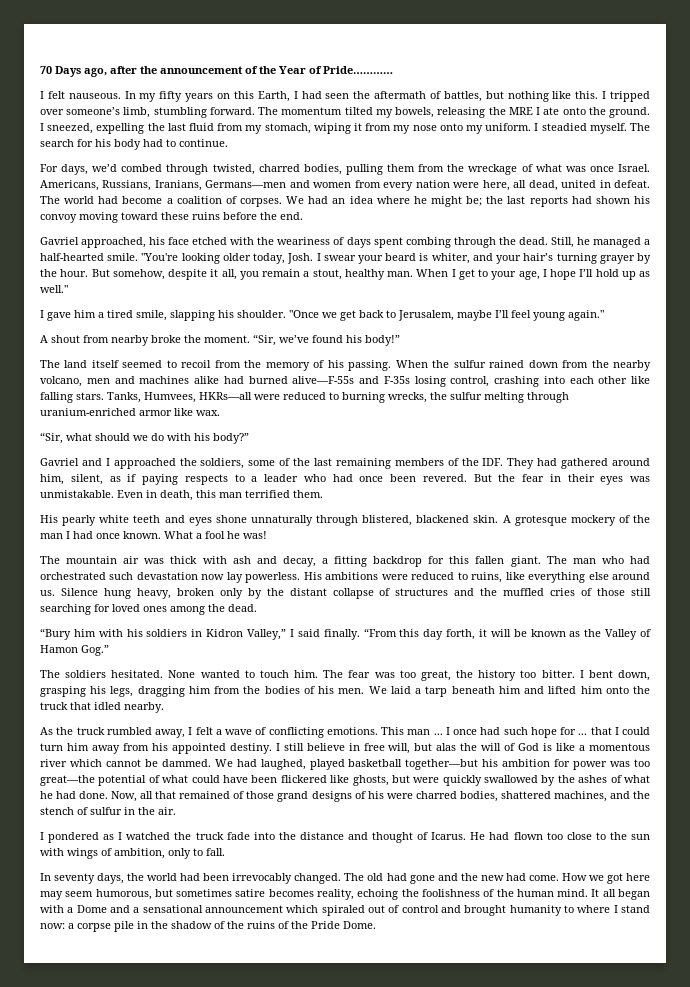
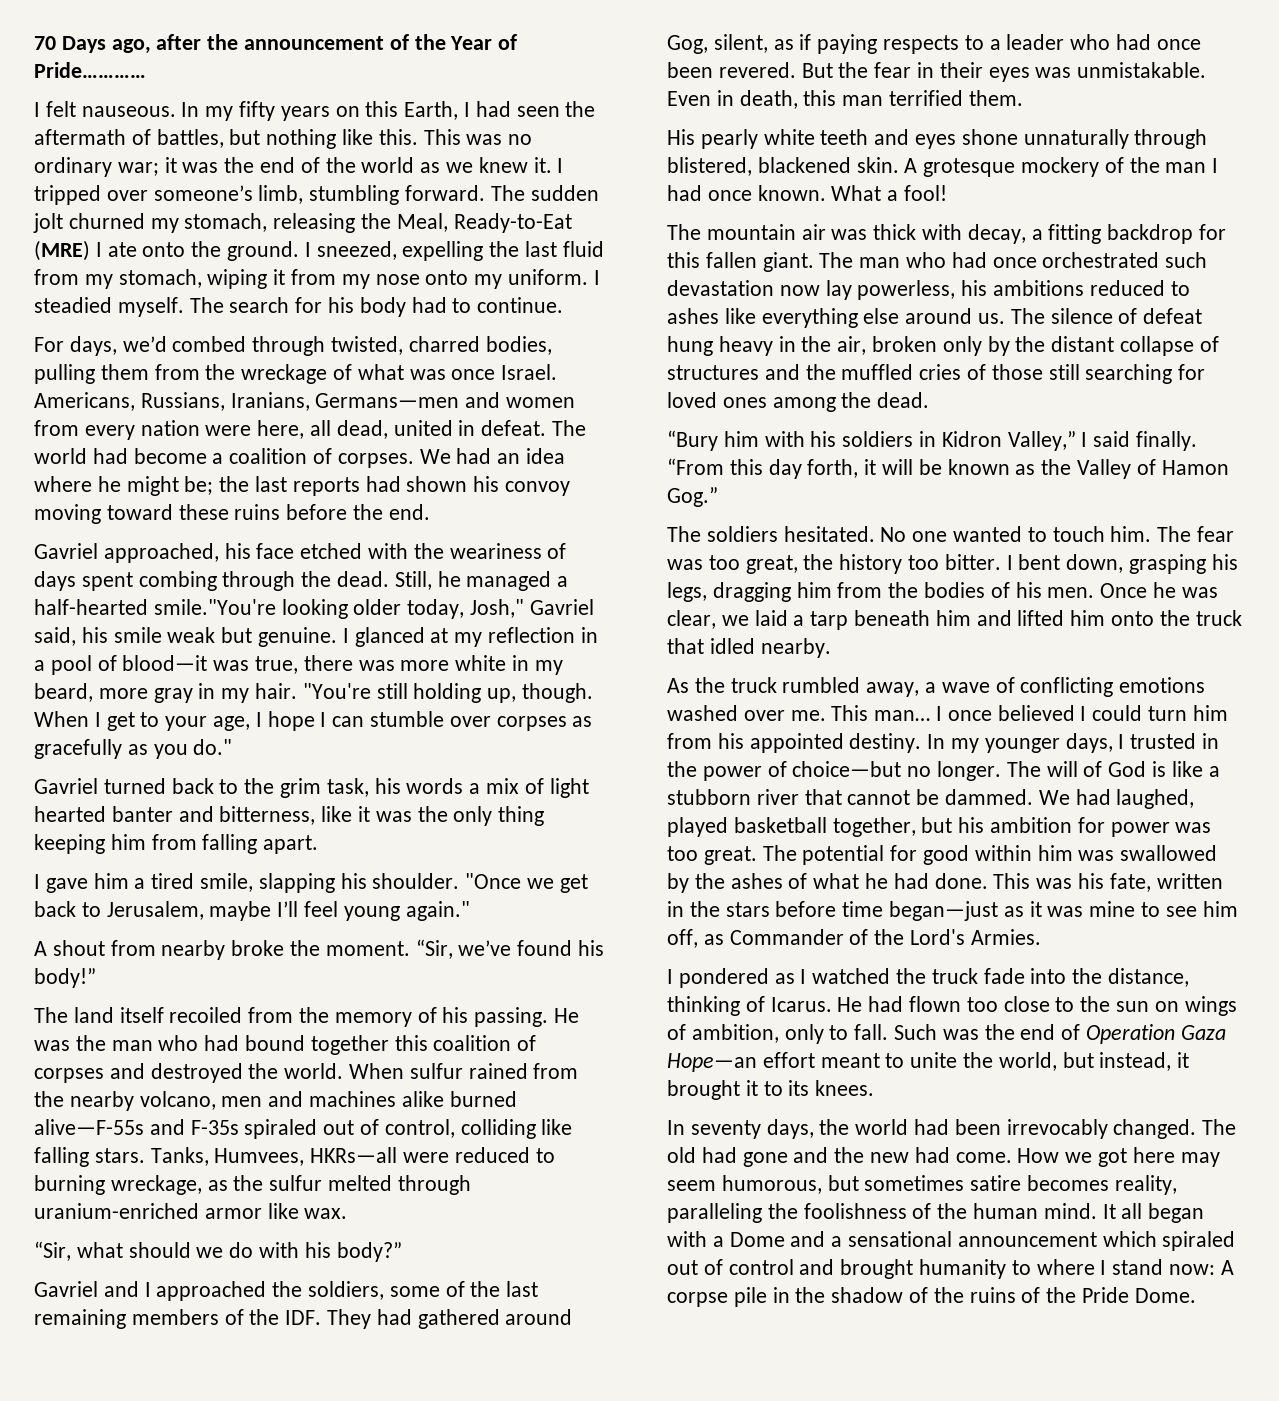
+ This was no ordinary war; it was the end of the world as we knew it.
- The momentum tilted my bowels, releasing the MRE I ate onto the ground.
+ The sudden jolt churned my stomach, releasing the Meal, Ready-to-Eat (MRE) I ate onto the ground.
- Still, he managed a half-hearted smile. "You're looking older today, Josh. I swear your beard is whiter, and your hair’s turning grayer by the hour. But somehow, despite it all, you remain a stout, healthy man.
+ Still, he managed a half-hearted smile."You're looking older today, Josh," Gavriel said, his smile weak but genuine. I glanced at my reflection in a pool of blood—it was true, there was more white in my beard, more gray in my hair. "You're still holding up, though.
- When I get to your age, I hope I’ll hold up as well."
+ When I get to your age, I hope I can stumble over corpses as gracefully as you do."
+ Gavriel turned back to the grim task, his words a mix of light hearted banter and bitterness, like it was the only thing keeping him from falling apart.
- The land itself seemed to recoil from the memory of his passing.
+ The land itself recoiled from the memory of his passing.
- When the sulfur rained down from the nearby volcano, men and machines alike had burned alive—F-55s and F-35s losing control, crashing into each other like falling stars.
+ He was the man who had bound together this coalition of corpses and destroyed the world. When sulfur rained from the nearby volcano, men and machines alike burned alive—F-55s and F-35s spiraled out of control, colliding like falling stars.
- Tanks, Humvees, HKRs—all were reduced to burning wrecks, the sulfur melting through uranium-enriched armor like wax.
+ Tanks, Humvees, HKRs—all were reduced to burning wreckage, as the sulfur melted through uranium-enriched armor like wax.
- Gavriel and I approached the soldiers, some of the last remaining members of the IDF. They had gathered around him, silent, as if paying respects to a leader who had once been revered.
+ Gavriel and I approached the soldiers, some of the last remaining members of the IDF. They had gathered around Gog, silent, as if paying respects to a leader who had once been revered.
- What a fool he was!
+ What a fool!
- The mountain air was thick with ash and decay, a fitting backdrop for this fallen giant.
+ The mountain air was thick with decay, a fitting backdrop for this fallen giant.
- The man who had orchestrated such devastation now lay powerless. His ambitions were reduced to ruins, like everything else around us.
+ The man who had once orchestrated such devastation now lay powerless, his ambitions reduced to ashes like everything else around us.
- Silence hung heavy, broken only by the distant collapse of structures and the muffled cries of those still searching for loved ones among the dead.
+ The silence of defeat hung heavy in the air, broken only by the distant collapse of structures and the muffled cries of those still searching for loved ones among the dead.
- The soldiers hesitated. None wanted to touch him.
+ The soldiers hesitated. No one wanted to touch him.
- We laid a tarp beneath him and lifted him onto the truck that idled nearby.
+ Once he was clear, we laid a tarp beneath him and lifted him onto the truck that idled nearby.
- As the truck rumbled away, I felt a wave of conflicting emotions. This man ... I once had such hope for ... that I could turn him away from his appointed destiny.
+ As the truck rumbled away, a wave of conflicting emotions washed over me. This man… I once believed I could turn him from his appointed destiny.
- I still believe in free will, but alas the will of God is like a momentous river which cannot be dammed.
+ In my younger days, I trusted in the power of choice—but no longer. The will of God is like a stubborn river that cannot be dammed.
- We had laughed, played basketball together—but his ambition for power was too great—the potential of what could have been flickered like ghosts, but were quickly swallowed by the ashes of what he had done.
+ We had laughed, played basketball together, but his ambition for power was too great. The potential for good within him was swallowed by the ashes of what he had done.
- Now, all that remained of those grand designs of his were charred bodies, shattered machines, and the stench of sulfur in the air.
+ This was his fate, written in the stars before time began—just as it was mine to see him off, as Commander of the Lord's Armies.
- I pondered as I watched the truck fade into the distance and thought of Icarus.
+ I pondered as I watched the truck fade into the distance, thinking of Icarus.
- He had flown too close to the sun with wings of ambition, only to fall.
+ He had flown too close to the sun on wings of ambition, only to fall. Such was the end of Operation Gaza Hope—an effort meant to unite the world, but instead, it brought it to its knees.
- How we got here may seem humorous, but sometimes satire becomes reality, echoing the foolishness of the human mind.
+ How we got here may seem humorous, but sometimes satire becomes reality, paralleling the foolishness of the human mind.
- It all began with a Dome and a sensational announcement which spiraled out of control and brought humanity to where I stand now: a corpse pile in the shadow of the ruins of the Pride Dome.
+ It all began with a Dome and a sensational announcement which spiraled out of control and brought humanity to where I stand now: A corpse pile in the shadow of the ruins of the Pride Dome.

